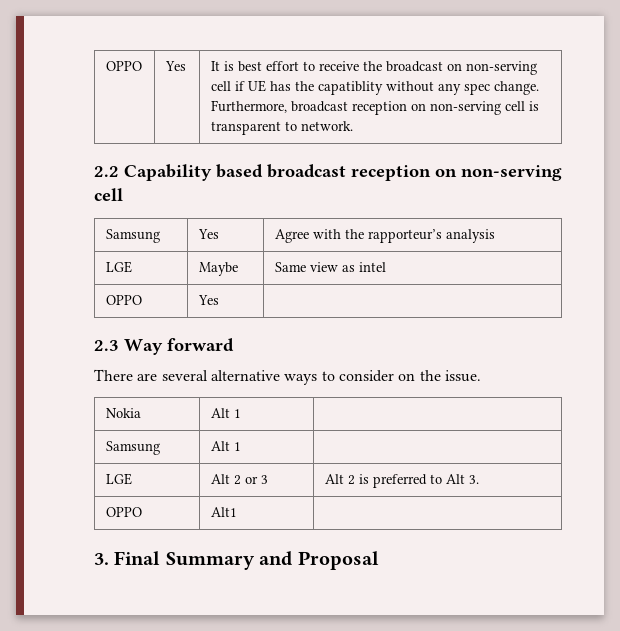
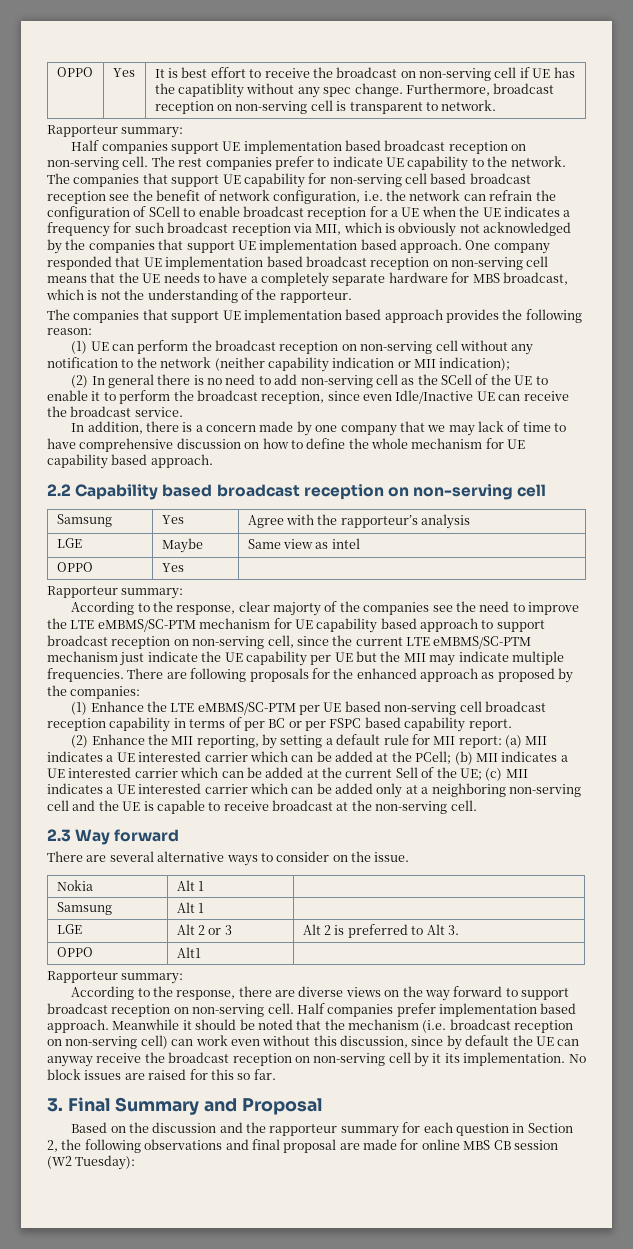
  OPPO | Yes | It is best effort to receive the broadcast on non-serving cell if UE has the capatiblity without any spec change. Furthermore, broadcast reception on non-serving cell is transparent to network.
+ Rapporteur summary:
+ Half companies support UE implementation based broadcast reception on non-serving cell. The rest companies prefer to indicate UE capability to the network. The companies that support UE capability for non-serving cell based broadcast reception see the benefit of network configuration, i.e. the network can refrain the configuration of SCell to enable broadcast reception for a UE when the UE indicates a frequency for such broadcast reception via MII, which is obviously not acknowledged by the companies that support UE implementation based approach. One company responded that UE implementation based broadcast reception on non-serving cell means that the UE needs to have a completely separate hardware for MBS broadcast, which is not the understanding of the rapporteur.
+ The companies that support UE implementation based approach provides the following reason:
+ (1) UE can perform the broadcast reception on non-serving cell without any notification to the network (neither capability indication or MII indication);
+ (2) In general there is no need to add non-serving cell as the SCell of the UE to enable it to perform the broadcast reception, since even Idle/Inactive UE can receive the broadcast service.
+ In addition, there is a concern made by one company that we may lack of time to have comprehensive discussion on how to define the whole mechanism for UE capability based approach.
  LGE | Maybe | Same view as intel
  OPPO | Yes |
+ Rapporteur summary:
+ According to the response, clear majorty of the companies see the need to improve the LTE eMBMS/SC-PTM mechanism for UE capability based approach to support broadcast reception on non-serving cell, since the current LTE eMBMS/SC-PTM mechanism just indicate the UE capability per UE but the MII may indicate multiple frequencies. There are following proposals for the enhanced approach as proposed by the companies:
+ (1) Enhance the LTE eMBMS/SC-PTM per UE based non-serving cell broadcast reception capability in terms of per BC or per FSPC based capability report.
+ (2) Enhance the MII reporting, by setting a default rule for MII report: (a) MII indicates a UE interested carrier which can be added at the PCell; (b) MII indicates a UE interested carrier which can be added at the current Sell of the UE; (c) MII indicates a UE interested carrier which can be added only at a neighboring non-serving cell and the UE is capable to receive broadcast at the non-serving cell.
  OPPO | Alt1 |
+ Rapporteur summary:
+ According to the response, there are diverse views on the way forward to support broadcast reception on non-serving cell. Half companies prefer implementation based approach. Meanwhile it should be noted that the mechanism (i.e. broadcast reception on non-serving cell) can work even without this discussion, since by default the UE can anyway receive the broadcast reception on non-serving cell by it its implementation. No block issues are raised for this so far.
+ Based on the discussion and the rapporteur summary for each question in Section 2, the following observations and final proposal are made for online MBS CB session (W2 Tuesday):

